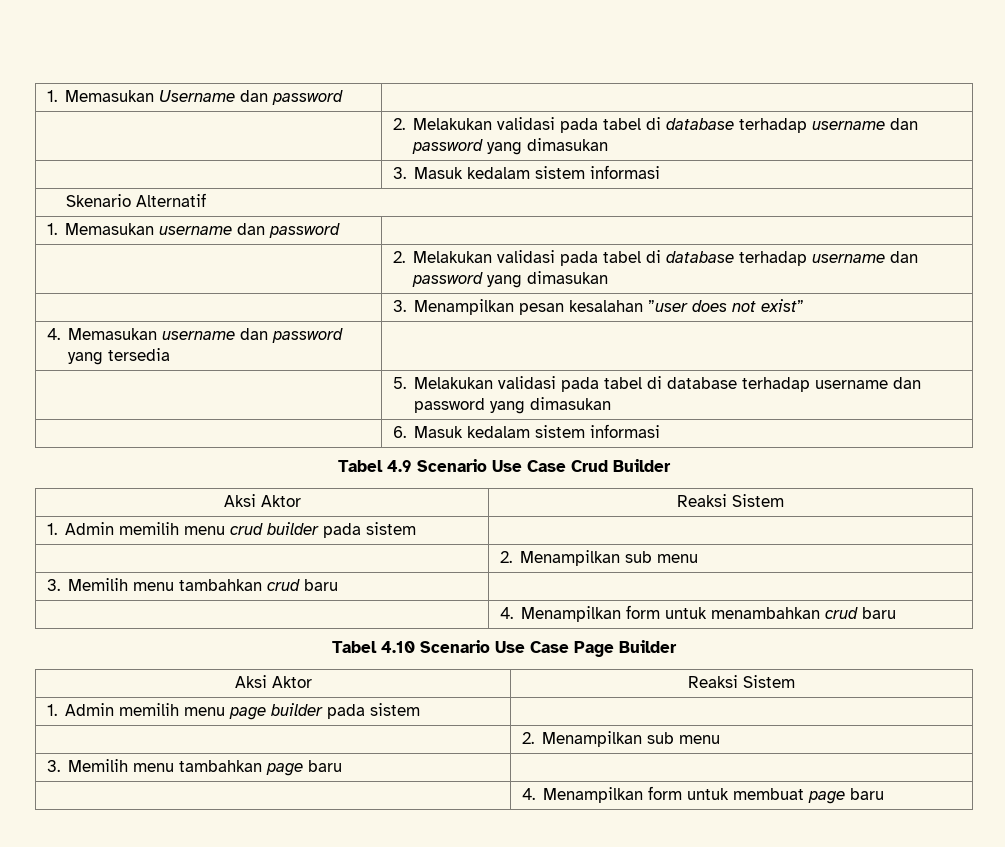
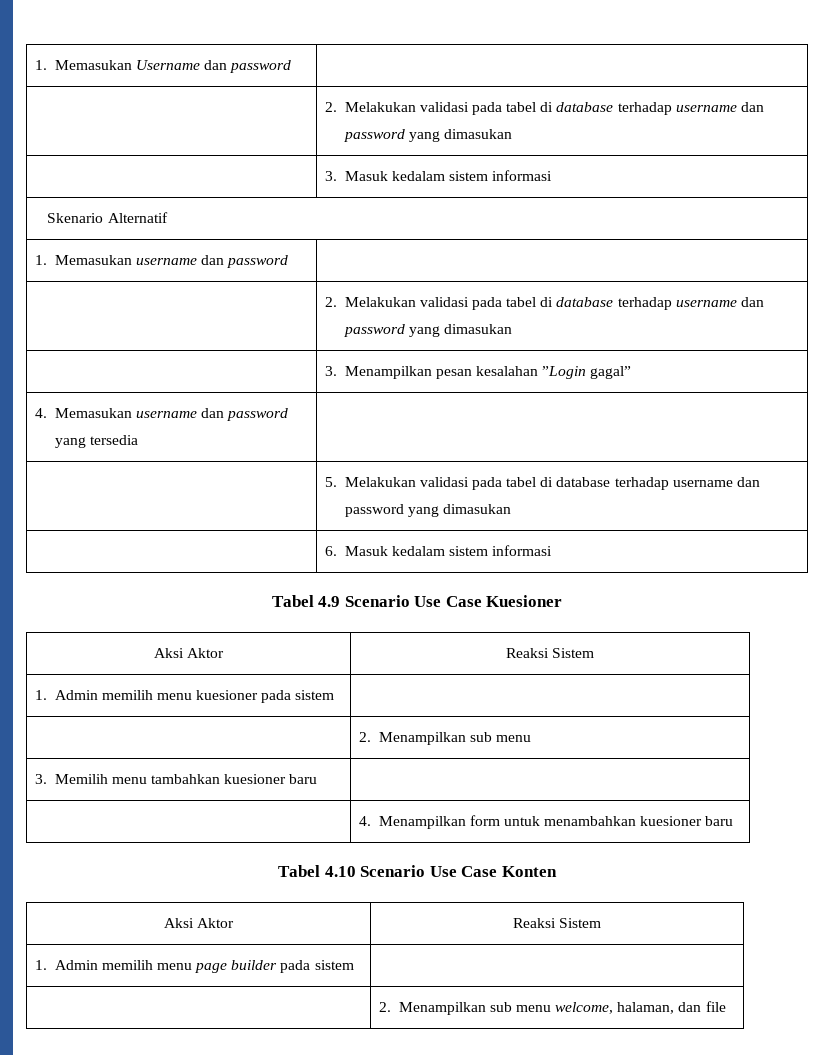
- | 3. Menampilkan pesan kesalahan ”user does not exist”
+ | 3. Menampilkan pesan kesalahan ”Login gagal”
- Tabel 4.9 Scenario Use Case Crud Builder
+ Tabel 4.9 Scenario Use Case Kuesioner
  Aksi Aktor | Reaksi Sistem
- 1. Admin memilih menu crud builder pada sistem |
+ 1. Admin memilih menu kuesioner pada sistem |
- 3. Memilih menu tambahkan crud baru |
+ 3. Memilih menu tambahkan kuesioner baru |
- | 4. Menampilkan form untuk menambahkan crud baru
+ | 4. Menampilkan form untuk menambahkan kuesioner baru
- Tabel 4.10 Scenario Use Case Page Builder
+ Tabel 4.10 Scenario Use Case Konten
  1. Admin memilih menu page builder pada sistem |
- | 2. Menampilkan sub menu
- 3. Memilih menu tambahkan page baru |
- | 4. Menampilkan form untuk membuat page baru
+ | 2. Menampilkan sub menu welcome, halaman, dan file

